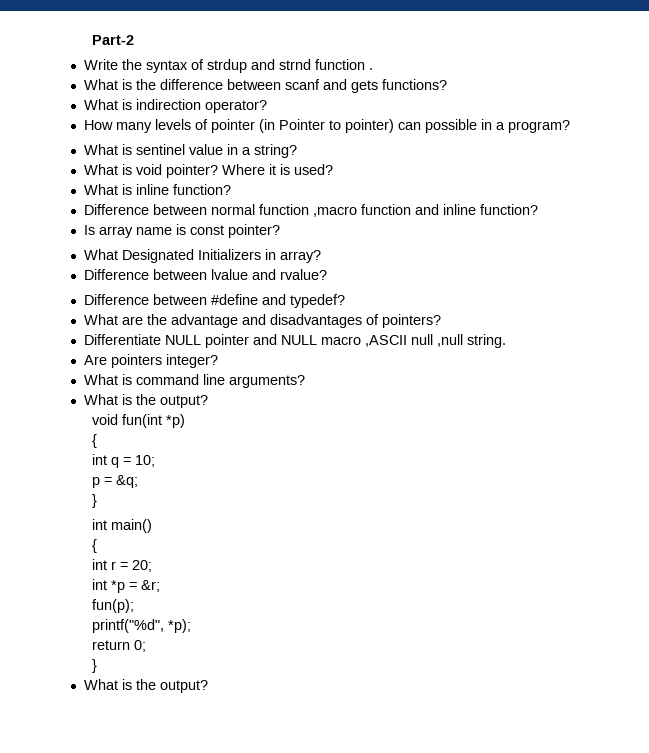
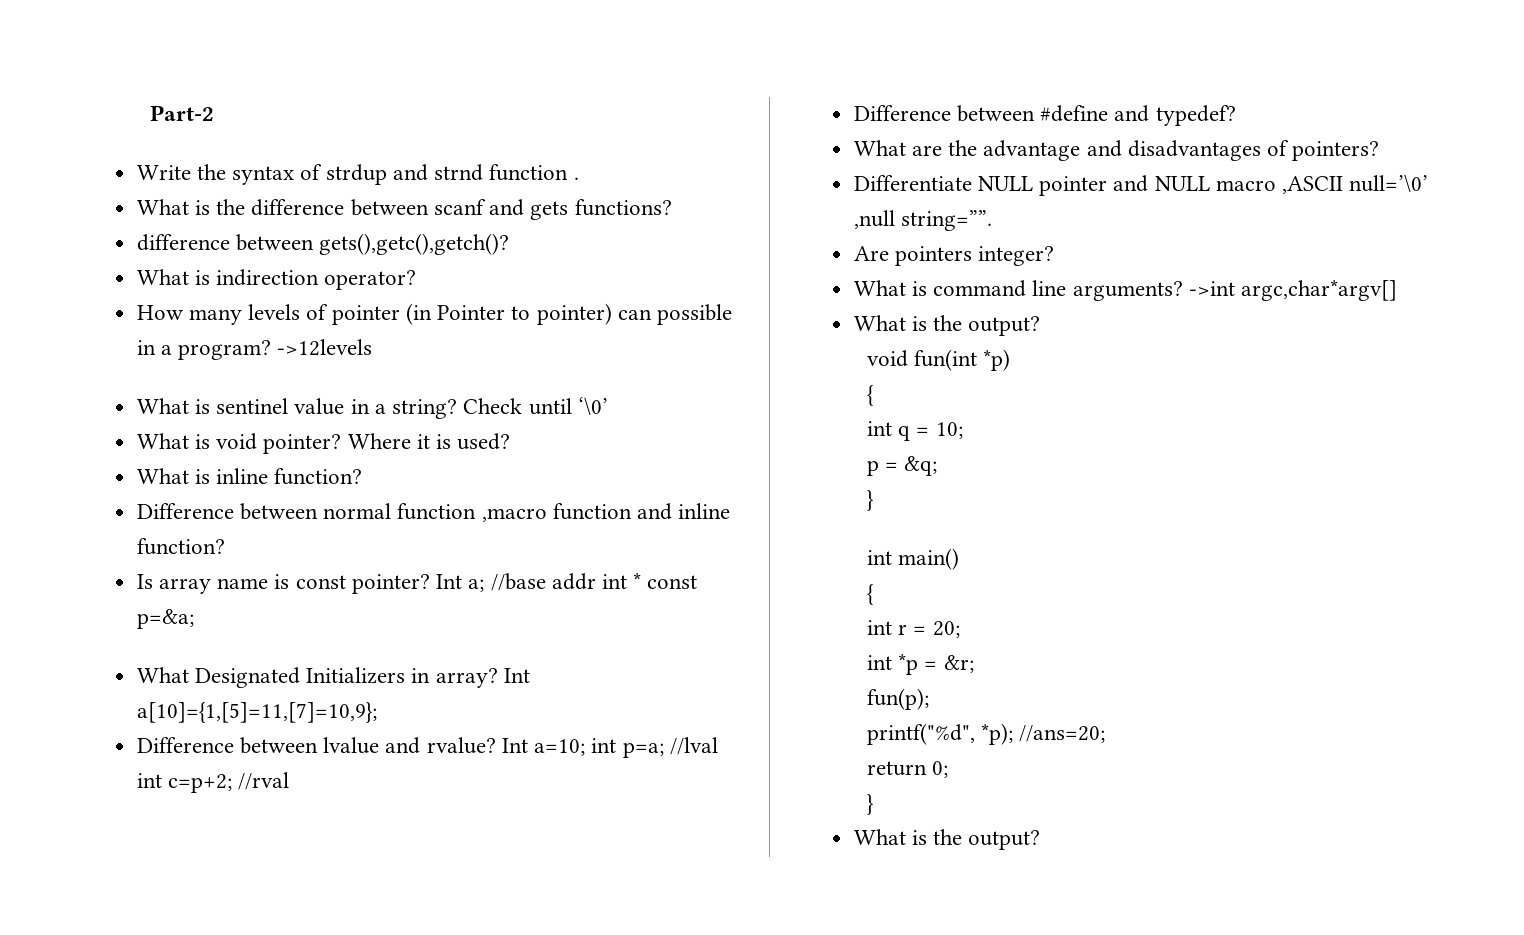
+ difference between gets(),getc(),getch()?
+ ->12levels
+ Check until ‘\0’
+ Int a; //base addr int * const p=&a;
+ Int a[10]={1,[5]=11,[7]=10,9};
+ Int a=10; int p=a; //lval int c=p+2; //rval
- Differentiate NULL pointer and NULL macro ,ASCII null ,null string.
+ Differentiate NULL pointer and NULL macro ,ASCII null=’\0’ ,null string=””.
+ ->int argc,char*argv[]
- printf("%d", *p);
+ printf("%d", *p); //ans=20;

